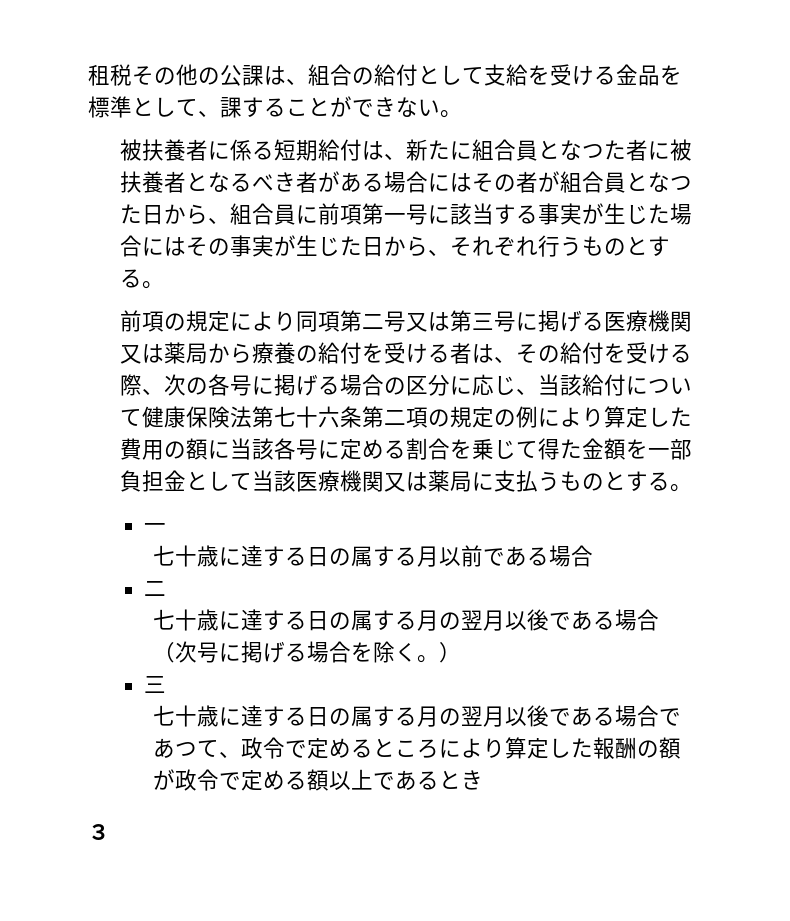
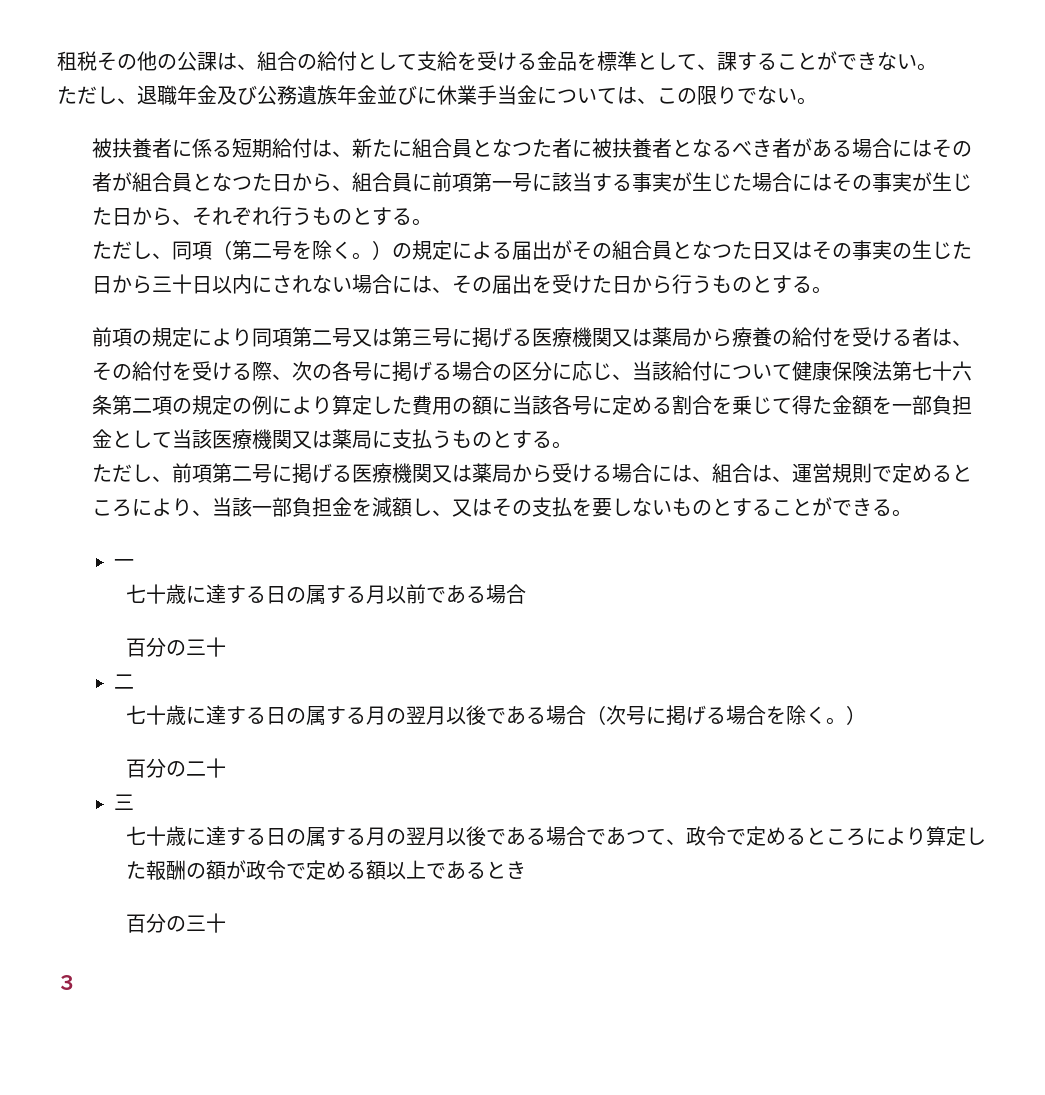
+ ただし、退職年金及び公務遺族年金並びに休業手当金については、この限りでない。
+ ただし、同項（第二号を除く。）の規定による届出がその組合員となつた日又はその事実の生じた日から三十日以内にされない場合には、その届出を受けた日から行うものとする。
+ ただし、前項第二号に掲げる医療機関又は薬局から受ける場合には、組合は、運営規則で定めるところにより、当該一部負担金を減額し、又はその支払を要しないものとすることができる。
  七十歳に達する日の属する月以前である場合
+ 百分の三十
+ 百分の二十
  七十歳に達する日の属する月の翌月以後である場合であつて、政令で定めるところにより算定した報酬の額が政令で定める額以上であるとき
+ 百分の三十

